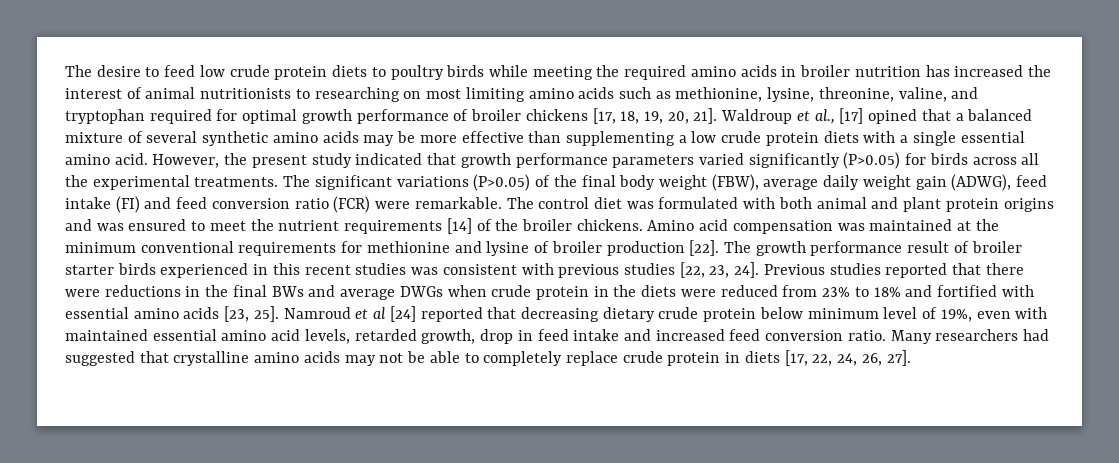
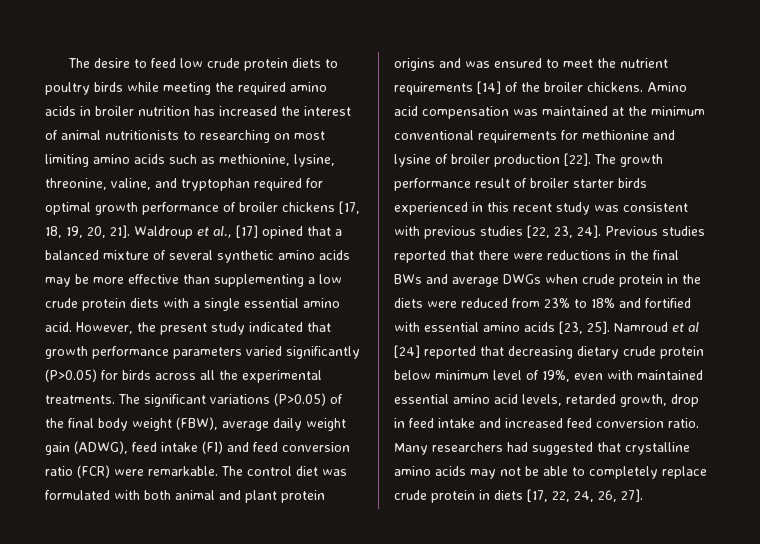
- The growth performance result of broiler starter birds experienced in this recent studies was consistent with previous studies [22, 23, 24].
+ The growth performance result of broiler starter birds experienced in this recent study was consistent with previous studies [22, 23, 24].

